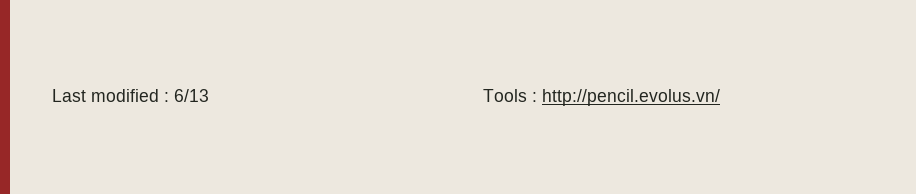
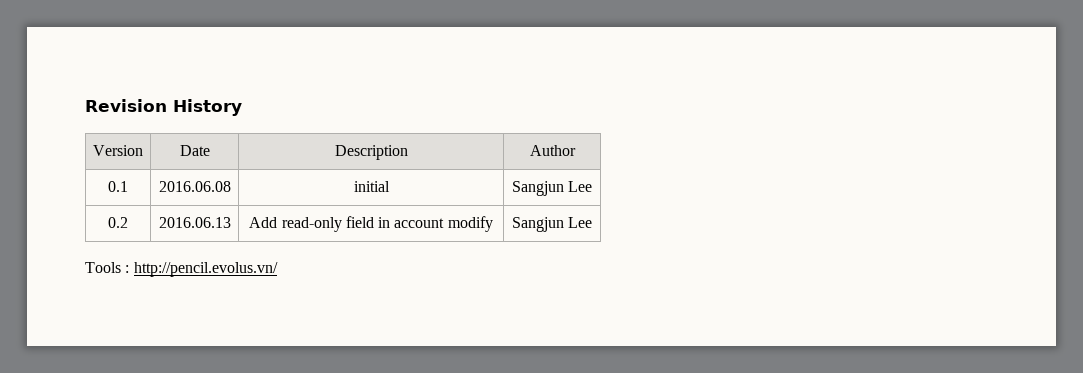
- Last modified : 6/13
+ Revision History
+ Version | Date | Description | Author
+ 0.1 | 2016.06.08 | initial | Sangjun Lee
+ 0.2 | 2016.06.13 | Add read-only field in account modify | Sangjun Lee

